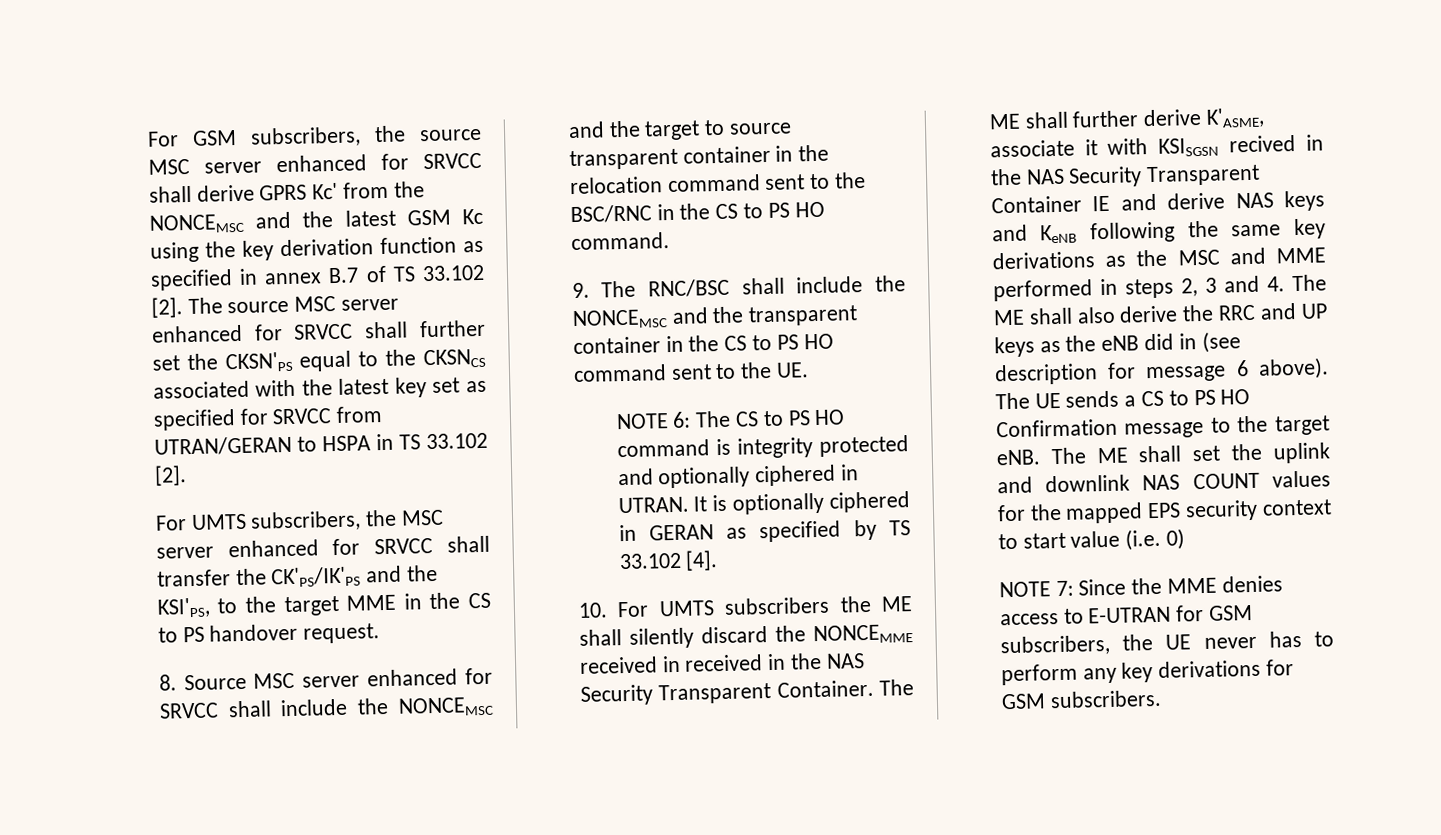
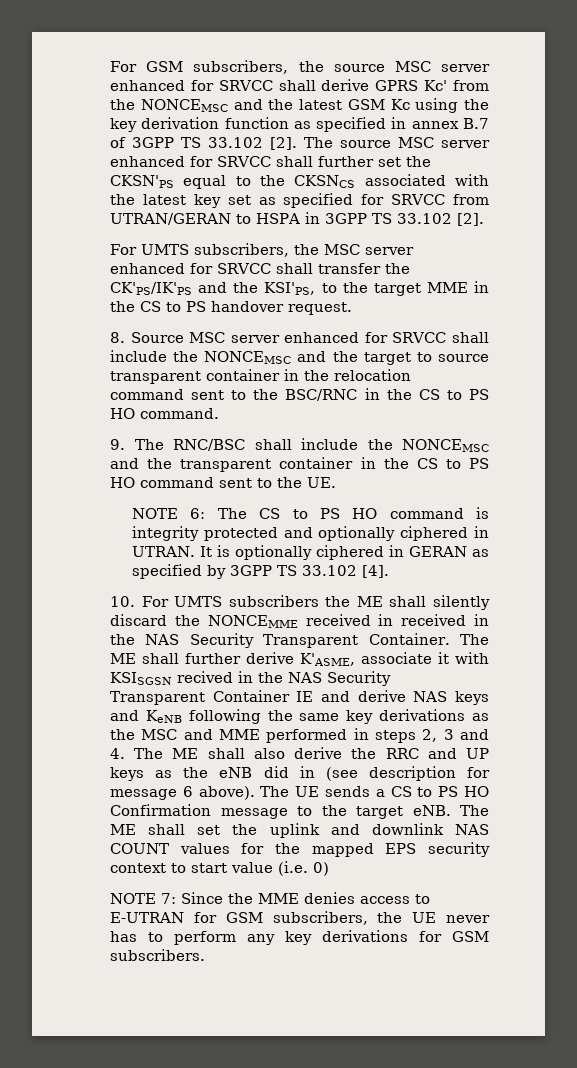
- For GSM subscribers, the source MSC server enhanced for SRVCC shall derive GPRS Kc' from the NONCEMSC and the latest GSM Kc using the key derivation function as specified in annex B.7 of TS 33.102 [2].
+ For GSM subscribers, the source MSC server enhanced for SRVCC shall derive GPRS Kc' from the NONCEMSC and the latest GSM Kc using the key derivation function as specified in annex B.7 of 3GPP TS 33.102 [2].
- The source MSC server enhanced for SRVCC shall further set the CKSN'PS equal to the CKSNCS associated with the latest key set as specified for SRVCC from UTRAN/GERAN to HSPA in TS 33.102 [2].
+ The source MSC server enhanced for SRVCC shall further set the CKSN'PS equal to the CKSNCS associated with the latest key set as specified for SRVCC from UTRAN/GERAN to HSPA in 3GPP TS 33.102 [2].
- It is optionally ciphered in GERAN as specified by TS 33.102 [4].
+ It is optionally ciphered in GERAN as specified by 3GPP TS 33.102 [4].

